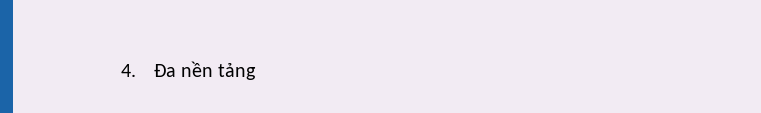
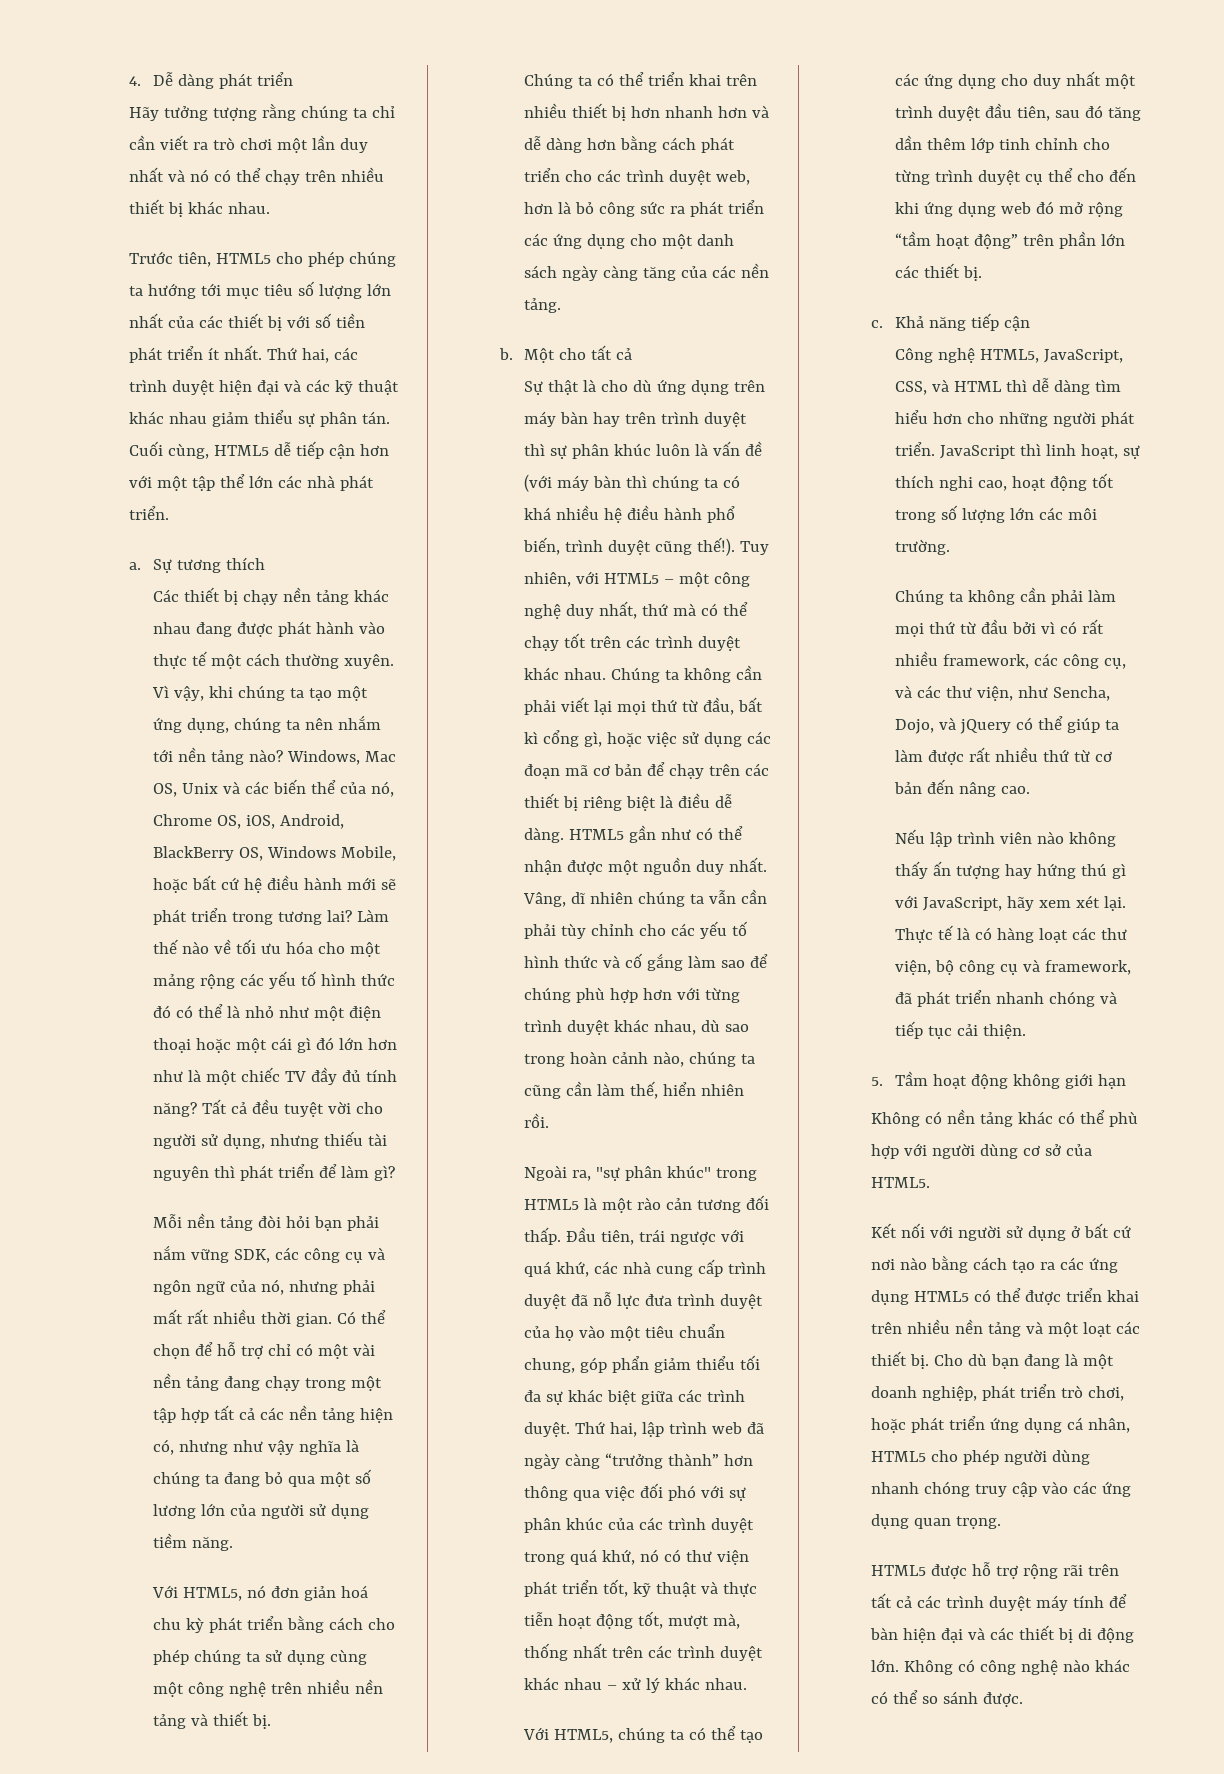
- 4. Đa nền tảng
+ 4. Dễ dàng phát triển
+ Hãy tưởng tượng rằng chúng ta chỉ cần viết ra trò chơi một lần duy nhất và nó có thể chạy trên nhiều thiết bị khác nhau.
+ Trước tiên, HTML5 cho phép chúng ta hướng tới mục tiêu số lượng lớn nhất của các thiết bị với số tiền phát triển ít nhất. Thứ hai, các trình duyệt hiện đại và các kỹ thuật khác nhau giảm thiểu sự phân tán. Cuối cùng, HTML5 dễ tiếp cận hơn với một tập thể lớn các nhà phát triển.
+ a. Sự tương thích
+ Các thiết bị chạy nền tảng khác nhau đang được phát hành vào thực tế một cách thường xuyên. Vì vậy, khi chúng ta tạo một ứng dụng, chúng ta nên nhắm tới nền tảng nào? Windows, Mac OS, Unix và các biến thể của nó, Chrome OS, iOS, Android, BlackBerry OS, Windows Mobile, hoặc bất cứ hệ điều hành mới sẽ phát triển trong tương lai? Làm thế nào về tối ưu hóa cho một mảng rộng các yếu tố hình thức đó có thể là nhỏ như một điện thoại hoặc một cái gì đó lớn hơn như là một chiếc TV đầy đủ tính năng? Tất cả đều tuyệt vời cho người sử dụng, nhưng thiếu tài nguyên thì phát triển để làm gì?
+ Mỗi nền tảng đòi hỏi bạn phải nắm vững SDK, các công cụ và ngôn ngữ của nó, nhưng phải mất rất nhiều thời gian. Có thể chọn để hỗ trợ chỉ có một vài nền tảng đang chạy trong một tập hợp tất cả các nền tảng hiện có, nhưng như vậy nghĩa là chúng ta đang bỏ qua một số lương lớn của người sử dụng tiềm năng.
+ Với HTML5, nó đơn giản hoá chu kỳ phát triển bằng cách cho phép chúng ta sử dụng cùng một công nghệ trên nhiều nền tảng và thiết bị.
+ Chúng ta có thể triển khai trên nhiều thiết bị hơn nhanh hơn và dễ dàng hơn bằng cách phát triển cho các trình duyệt web, hơn là bỏ công sức ra phát triển các ứng dụng cho một danh sách ngày càng tăng của các nền tảng.
+ b. Một cho tất cả
+ Sự thật là cho dù ứng dụng trên máy bàn hay trên trình duyệt thì sự phân khúc luôn là vấn đề (với máy bàn thì chúng ta có khá nhiều hệ điều hành phổ biến, trình duyệt cũng thế!). Tuy nhiên, với HTML5 – một công nghệ duy nhất, thứ mà có thể chạy tốt trên các trình duyệt khác nhau. Chúng ta không cần phải viết lại mọi thứ từ đầu, bất kì cổng gì, hoặc việc sử dụng các đoạn mã cơ bản để chạy trên các thiết bị riêng biệt là điều dễ dàng. HTML5 gần như có thể nhận được một nguồn duy nhất. Vâng, dĩ nhiên chúng ta vẫn cần phải tùy chỉnh cho các yếu tố hình thức và cố gắng làm sao để chúng phù hợp hơn với từng trình duyệt khác nhau, dù sao trong hoàn cảnh nào, chúng ta cũng cần làm thế, hiển nhiên rồi.
+ Ngoài ra, "sự phân khúc" trong HTML5 là một rào cản tương đối thấp. Đầu tiên, trái ngược với quá khứ, các nhà cung cấp trình duyệt đã nỗ lực đưa trình duyệt của họ vào một tiêu chuẩn chung, góp phẩn giảm thiểu tối đa sự khác biệt giữa các trình duyệt. Thứ hai, lập trình web đã ngày càng “trưởng thành” hơn thông qua việc đối phó với sự phân khúc của các trình duyệt trong quá khứ, nó có thư viện phát triển tốt, kỹ thuật và thực tiễn hoạt động tốt, mượt mà, thống nhất trên các trình duyệt khác nhau – xử lý khác nhau.
+ Với HTML5, chúng ta có thể tạo các ứng dụng cho duy nhất một trình duyệt đầu tiên, sau đó tăng dần thêm lớp tinh chỉnh cho từng trình duyệt cụ thể cho đến khi ứng dụng web đó mở rộng “tầm hoạt động” trên phần lớn các thiết bị.
+ c. Khả năng tiếp cận
+ Công nghệ HTML5, JavaScript, CSS, và HTML thì dễ dàng tìm hiểu hơn cho những người phát triển. JavaScript thì linh hoạt, sự thích nghi cao, hoạt động tốt trong số lượng lớn các môi trường.
+ Chúng ta không cần phải làm mọi thứ từ đầu bởi vì có rất nhiều framework, các công cụ, và các thư viện, như Sencha, Dojo, và jQuery có thể giúp ta làm được rất nhiều thứ từ cơ bản đến nâng cao.
+ Nếu lập trình viên nào không thấy ấn tượng hay hứng thú gì với JavaScript, hãy xem xét lại. Thực tế là có hàng loạt các thư viện, bộ công cụ và framework, đã phát triển nhanh chóng và tiếp tục cải thiện.
+ 5. Tầm hoạt động không giới hạn
+ Không có nền tảng khác có thể phù hợp với người dùng cơ sở của HTML5.
+ Kết nối với người sử dụng ở bất cứ nơi nào bằng cách tạo ra các ứng dụng HTML5 có thể được triển khai trên nhiều nền tảng và một loạt các thiết bị. Cho dù bạn đang là một doanh nghiệp, phát triển trò chơi, hoặc phát triển ứng dụng cá nhân, HTML5 cho phép người dùng nhanh chóng truy cập vào các ứng dụng quan trọng.
+ HTML5 được hỗ trợ rộng rãi trên tất cả các trình duyệt máy tính để bàn hiện đại và các thiết bị di động lớn. Không có công nghệ nào khác có thể so sánh được.

